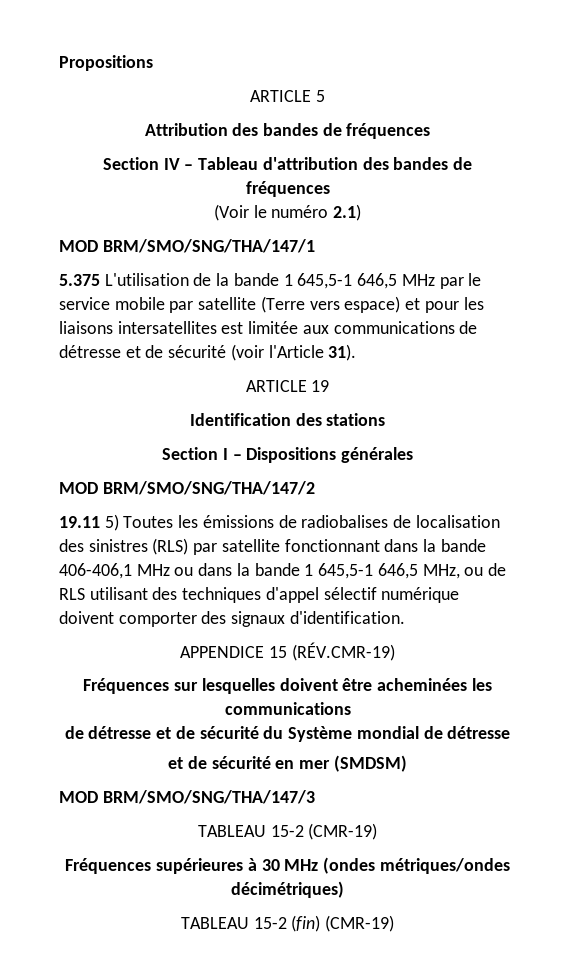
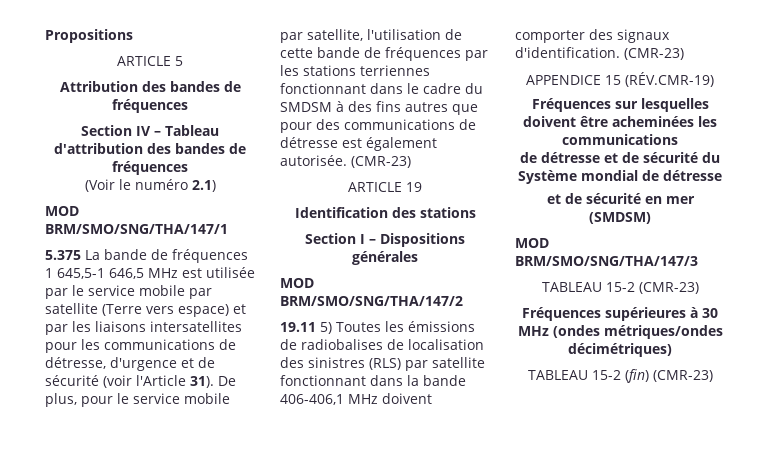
- 5.375 L'utilisation de la bande 1 645,5-1 646,5 MHz par le service mobile par satellite (Terre vers espace) et pour les liaisons intersatellites est limitée aux communications de détresse et de sécurité (voir l'Article 31).
+ 5.375 La bande de fréquences 1 645,5-1 646,5 MHz est utilisée par le service mobile par satellite (Terre vers espace) et par les liaisons intersatellites pour les communications de détresse, d'urgence et de sécurité (voir l'Article 31). De plus, pour le service mobile par satellite, l'utilisation de cette bande de fréquences par les stations terriennes fonctionnant dans le cadre du SMDSM à des fins autres que pour des communications de détresse est également autorisée. (CMR-23)
- 19.11 5) Toutes les émissions de radiobalises de localisation des sinistres (RLS) par satellite fonctionnant dans la bande 406-406,1 MHz ou dans la bande 1 645,5-1 646,5 MHz, ou de RLS utilisant des techniques d'appel sélectif numérique doivent comporter des signaux d'identification.
+ 19.11 5) Toutes les émissions de radiobalises de localisation des sinistres (RLS) par satellite fonctionnant dans la bande 406-406,1 MHz doivent comporter des signaux d'identification. (CMR-23)
- TABLEAU 15-2 (CMR-19)
+ TABLEAU 15-2 (CMR-23)
- TABLEAU 15-2 (fin) (CMR-19)
+ TABLEAU 15-2 (fin) (CMR-23)

